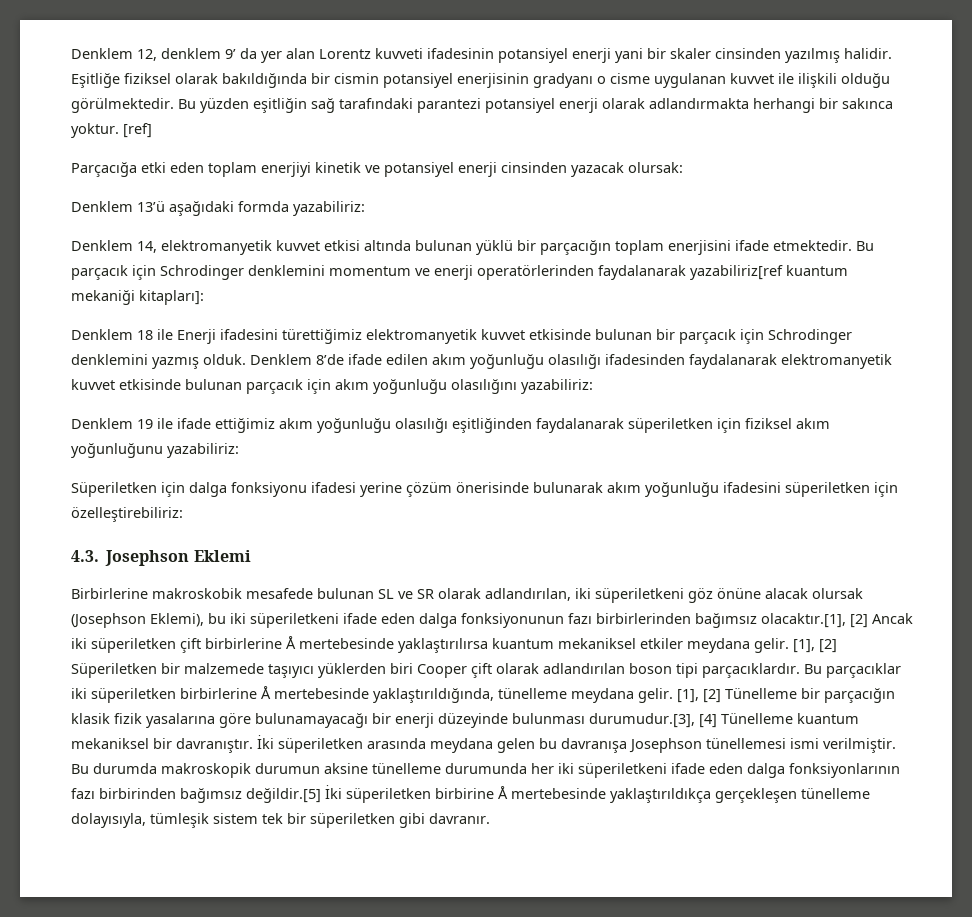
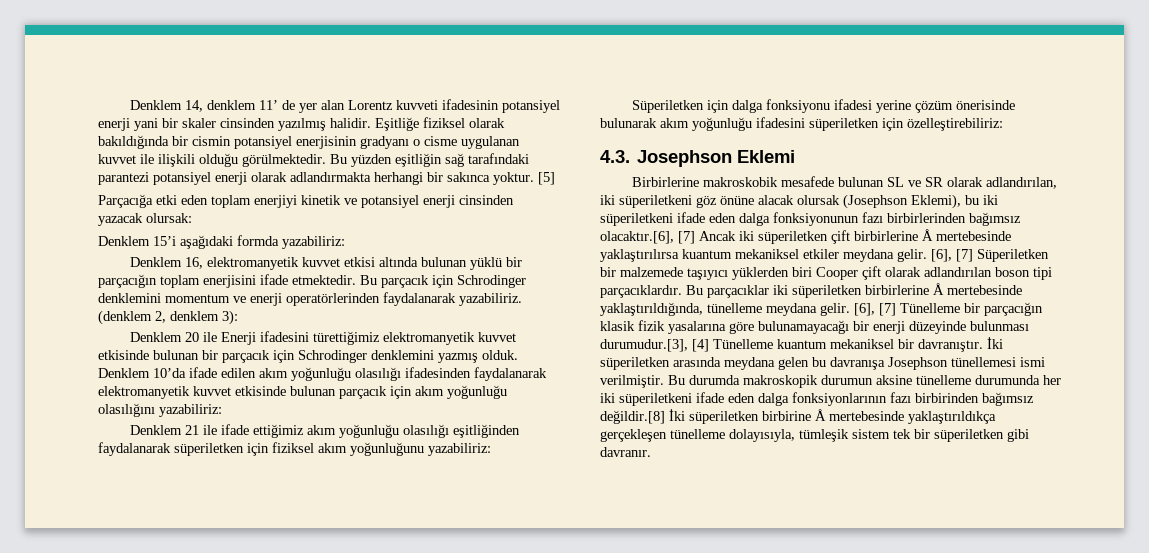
- Denklem 12, denklem 9’ da yer alan Lorentz kuvveti ifadesinin potansiyel enerji yani bir skaler cinsinden yazılmış halidir.
+ Denklem 14, denklem 11’ de yer alan Lorentz kuvveti ifadesinin potansiyel enerji yani bir skaler cinsinden yazılmış halidir.
- [ref]
+ [5]
- Denklem 13’ü aşağıdaki formda yazabiliriz:
+ Denklem 15’i aşağıdaki formda yazabiliriz:
- Denklem 14, elektromanyetik kuvvet etkisi altında bulunan yüklü bir parçacığın toplam enerjisini ifade etmektedir.
+ Denklem 16, elektromanyetik kuvvet etkisi altında bulunan yüklü bir parçacığın toplam enerjisini ifade etmektedir.
- Bu parçacık için Schrodinger denklemini momentum ve enerji operatörlerinden faydalanarak yazabiliriz[ref kuantum mekaniği kitapları]:
- Denklem 18 ile Enerji ifadesini türettiğimiz elektromanyetik kuvvet etkisinde bulunan bir parçacık için Schrodinger denklemini yazmış olduk.
+ Bu parçacık için Schrodinger denklemini momentum ve enerji operatörlerinden faydalanarak yazabiliriz. (denklem 2, denklem 3):
+ Denklem 20 ile Enerji ifadesini türettiğimiz elektromanyetik kuvvet etkisinde bulunan bir parçacık için Schrodinger denklemini yazmış olduk.
- Denklem 8’de ifade edilen akım yoğunluğu olasılığı ifadesinden faydalanarak elektromanyetik kuvvet etkisinde bulunan parçacık için akım yoğunluğu olasılığını yazabiliriz:
+ Denklem 10’da ifade edilen akım yoğunluğu olasılığı ifadesinden faydalanarak elektromanyetik kuvvet etkisinde bulunan parçacık için akım yoğunluğu olasılığını yazabiliriz:
- Denklem 19 ile ifade ettiğimiz akım yoğunluğu olasılığı eşitliğinden faydalanarak süperiletken için fiziksel akım yoğunluğunu yazabiliriz:
+ Denklem 21 ile ifade ettiğimiz akım yoğunluğu olasılığı eşitliğinden faydalanarak süperiletken için fiziksel akım yoğunluğunu yazabiliriz:
- Birbirlerine makroskobik mesafede bulunan SL ve SR olarak adlandırılan, iki süperiletkeni göz önüne alacak olursak (Josephson Eklemi), bu iki süperiletkeni ifade eden dalga fonksiyonunun fazı birbirlerinden bağımsız olacaktır.[1], [2] Ancak iki süperiletken çift birbirlerine Å mertebesinde yaklaştırılırsa kuantum mekaniksel etkiler meydana gelir.
+ Birbirlerine makroskobik mesafede bulunan SL ve SR olarak adlandırılan, iki süperiletkeni göz önüne alacak olursak (Josephson Eklemi), bu iki süperiletkeni ifade eden dalga fonksiyonunun fazı birbirlerinden bağımsız olacaktır.[6], [7] Ancak iki süperiletken çift birbirlerine Å mertebesinde yaklaştırılırsa kuantum mekaniksel etkiler meydana gelir.
- [1], [2] Süperiletken bir malzemede taşıyıcı yüklerden biri Cooper çift olarak adlandırılan boson tipi parçacıklardır.
+ [6], [7] Süperiletken bir malzemede taşıyıcı yüklerden biri Cooper çift olarak adlandırılan boson tipi parçacıklardır.
- [1], [2] Tünelleme bir parçacığın klasik fizik yasalarına göre bulunamayacağı bir enerji düzeyinde bulunması durumudur.[3], [4] Tünelleme kuantum mekaniksel bir davranıştır.
+ [6], [7] Tünelleme bir parçacığın klasik fizik yasalarına göre bulunamayacağı bir enerji düzeyinde bulunması durumudur.[3], [4] Tünelleme kuantum mekaniksel bir davranıştır.
- Bu durumda makroskopik durumun aksine tünelleme durumunda her iki süperiletkeni ifade eden dalga fonksiyonlarının fazı birbirinden bağımsız değildir.[5] İki süperiletken birbirine Å mertebesinde yaklaştırıldıkça gerçekleşen tünelleme dolayısıyla, tümleşik sistem tek bir süperiletken gibi davranır.
+ Bu durumda makroskopik durumun aksine tünelleme durumunda her iki süperiletkeni ifade eden dalga fonksiyonlarının fazı birbirinden bağımsız değildir.[8] İki süperiletken birbirine Å mertebesinde yaklaştırıldıkça gerçekleşen tünelleme dolayısıyla, tümleşik sistem tek bir süperiletken gibi davranır.

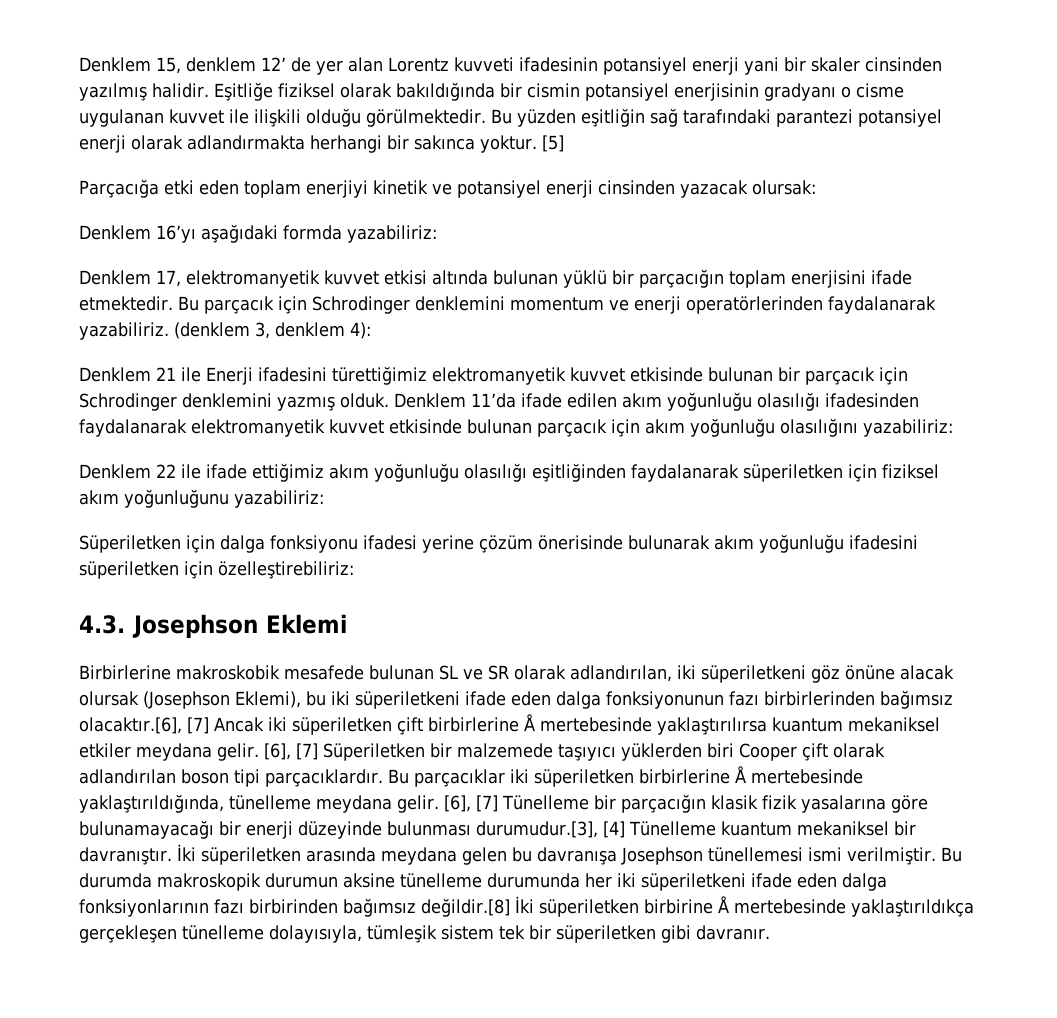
- Denklem 14, denklem 11’ de yer alan Lorentz kuvveti ifadesinin potansiyel enerji yani bir skaler cinsinden yazılmış halidir.
+ Denklem 15, denklem 12’ de yer alan Lorentz kuvveti ifadesinin potansiyel enerji yani bir skaler cinsinden yazılmış halidir.
- Denklem 15’i aşağıdaki formda yazabiliriz:
+ Denklem 16’yı aşağıdaki formda yazabiliriz:
- Denklem 16, elektromanyetik kuvvet etkisi altında bulunan yüklü bir parçacığın toplam enerjisini ifade etmektedir.
+ Denklem 17, elektromanyetik kuvvet etkisi altında bulunan yüklü bir parçacığın toplam enerjisini ifade etmektedir.
- (denklem 2, denklem 3):
- Denklem 20 ile Enerji ifadesini türettiğimiz elektromanyetik kuvvet etkisinde bulunan bir parçacık için Schrodinger denklemini yazmış olduk.
+ (denklem 3, denklem 4):
+ Denklem 21 ile Enerji ifadesini türettiğimiz elektromanyetik kuvvet etkisinde bulunan bir parçacık için Schrodinger denklemini yazmış olduk.
- Denklem 10’da ifade edilen akım yoğunluğu olasılığı ifadesinden faydalanarak elektromanyetik kuvvet etkisinde bulunan parçacık için akım yoğunluğu olasılığını yazabiliriz:
+ Denklem 11’da ifade edilen akım yoğunluğu olasılığı ifadesinden faydalanarak elektromanyetik kuvvet etkisinde bulunan parçacık için akım yoğunluğu olasılığını yazabiliriz:
- Denklem 21 ile ifade ettiğimiz akım yoğunluğu olasılığı eşitliğinden faydalanarak süperiletken için fiziksel akım yoğunluğunu yazabiliriz:
+ Denklem 22 ile ifade ettiğimiz akım yoğunluğu olasılığı eşitliğinden faydalanarak süperiletken için fiziksel akım yoğunluğunu yazabiliriz:

